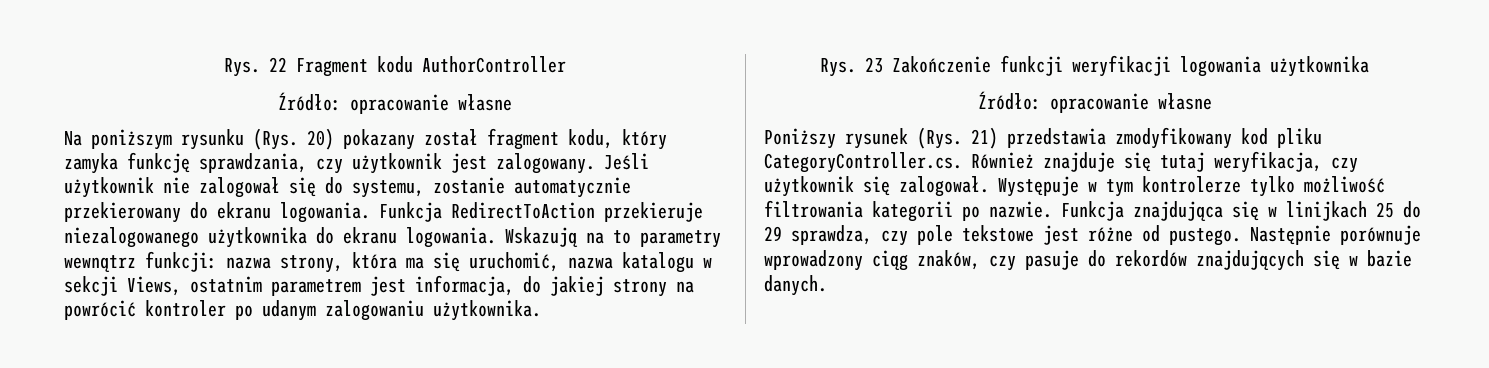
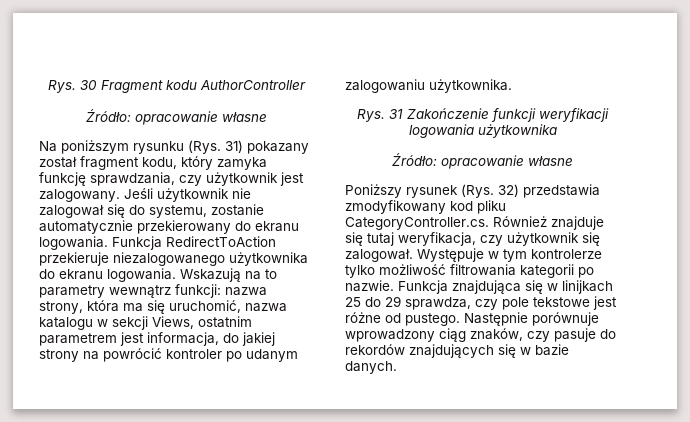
- Rys. 22 Fragment kodu AuthorController
+ Rys. 30 Fragment kodu AuthorController
- Na poniższym rysunku (Rys. 20) pokazany został fragment kodu, który zamyka funkcję sprawdzania, czy użytkownik jest zalogowany.
+ Na poniższym rysunku (Rys. 31) pokazany został fragment kodu, który zamyka funkcję sprawdzania, czy użytkownik jest zalogowany.
- Rys. 23 Zakończenie funkcji weryfikacji logowania użytkownika
+ Rys. 31 Zakończenie funkcji weryfikacji logowania użytkownika
- Poniższy rysunek (Rys. 21) przedstawia zmodyfikowany kod pliku CategoryController.cs. Również znajduje się tutaj weryfikacja, czy użytkownik się zalogował.
+ Poniższy rysunek (Rys. 32) przedstawia zmodyfikowany kod pliku CategoryController.cs. Również znajduje się tutaj weryfikacja, czy użytkownik się zalogował.

